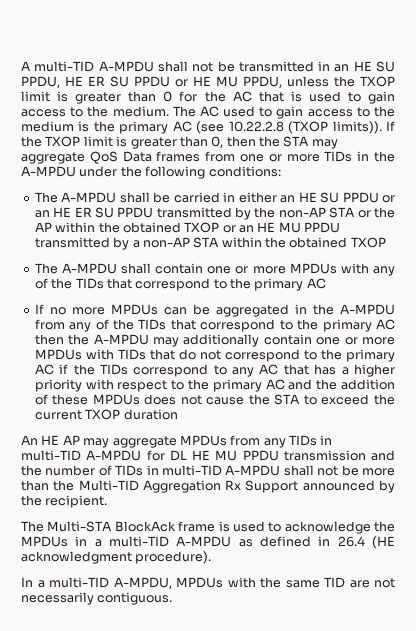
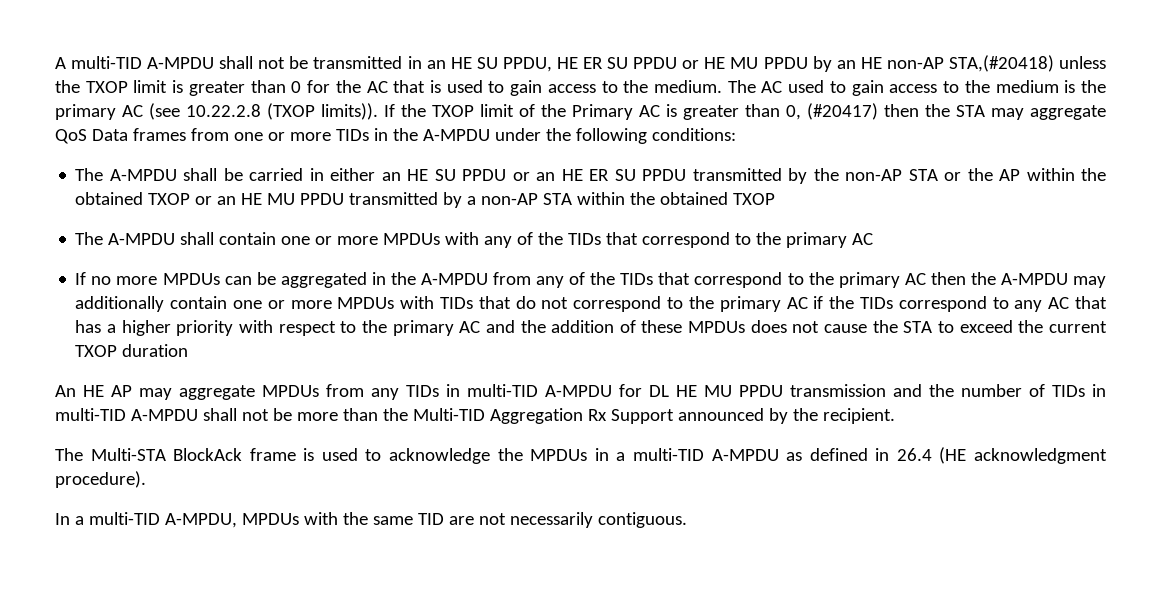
- A multi-TID A-MPDU shall not be transmitted in an HE SU PPDU, HE ER SU PPDU or HE MU PPDU, unless the TXOP limit is greater than 0 for the AC that is used to gain access to the medium.
+ A multi-TID A-MPDU shall not be transmitted in an HE SU PPDU, HE ER SU PPDU or HE MU PPDU by an HE non-AP STA,(#20418) unless the TXOP limit is greater than 0 for the AC that is used to gain access to the medium.
- If the TXOP limit is greater than 0, then the STA may aggregate QoS Data frames from one or more TIDs in the A-MPDU under the following conditions:
+ If the TXOP limit of the Primary AC is greater than 0, (#20417) then the STA may aggregate QoS Data frames from one or more TIDs in the A-MPDU under the following conditions:

